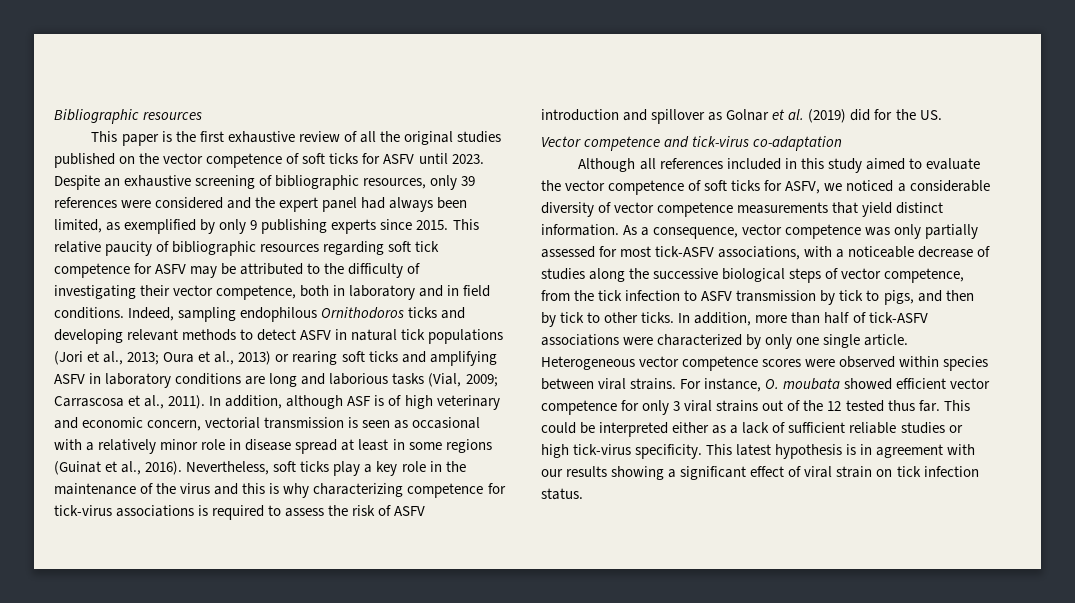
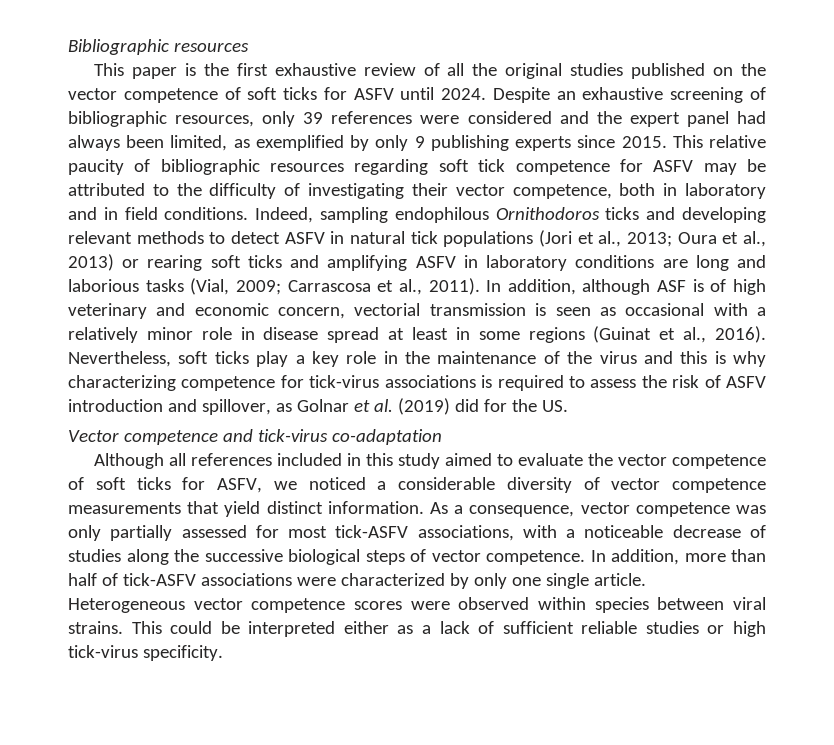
- This paper is the first exhaustive review of all the original studies published on the vector competence of soft ticks for ASFV until 2023.
+ This paper is the first exhaustive review of all the original studies published on the vector competence of soft ticks for ASFV until 2024.
- Nevertheless, soft ticks play a key role in the maintenance of the virus and this is why characterizing competence for tick-virus associations is required to assess the risk of ASFV introduction and spillover as Golnar et al. (2019) did for the US.
+ Nevertheless, soft ticks play a key role in the maintenance of the virus and this is why characterizing competence for tick-virus associations is required to assess the risk of ASFV introduction and spillover, as Golnar et al. (2019) did for the US.
- As a consequence, vector competence was only partially assessed for most tick-ASFV associations, with a noticeable decrease of studies along the successive biological steps of vector competence, from the tick infection to ASFV transmission by tick to pigs, and then by tick to other ticks.
+ As a consequence, vector competence was only partially assessed for most tick-ASFV associations, with a noticeable decrease of studies along the successive biological steps of vector competence.
- For instance, O. moubata showed efficient vector competence for only 3 viral strains out of the 12 tested thus far.
- This latest hypothesis is in agreement with our results showing a significant effect of viral strain on tick infection status.

